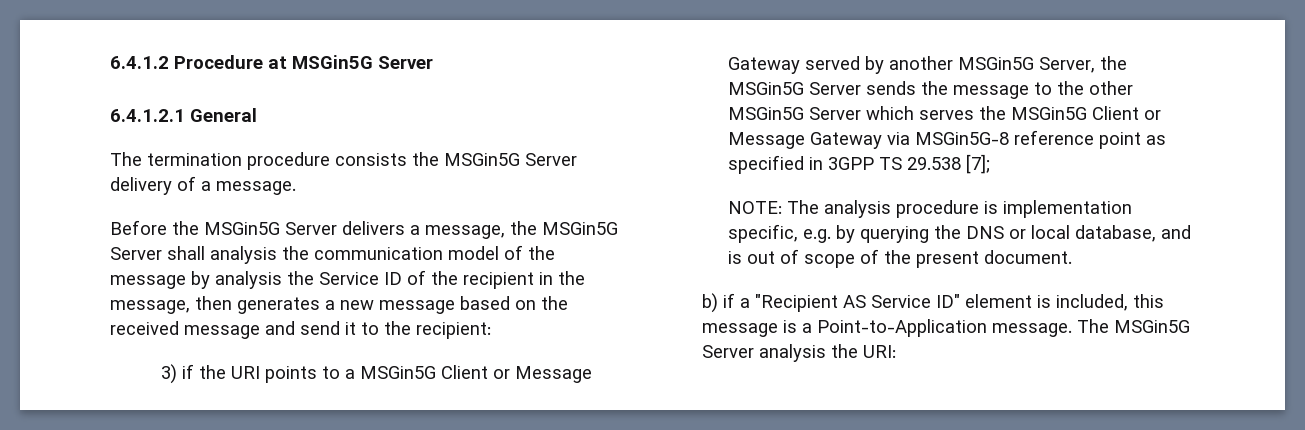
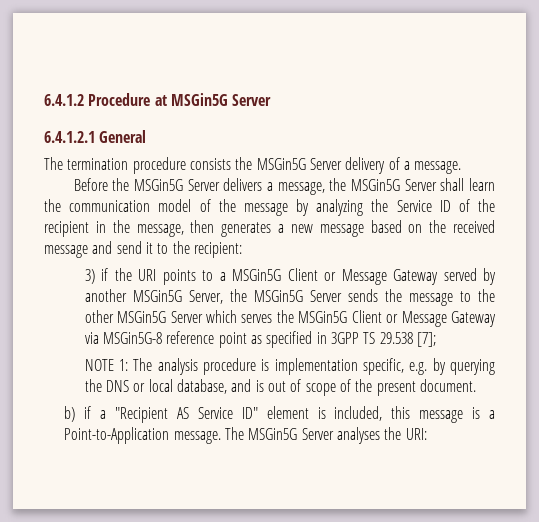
- Before the MSGin5G Server delivers a message, the MSGin5G Server shall analysis the communication model of the message by analysis the Service ID of the recipient in the message, then generates a new message based on the received message and send it to the recipient:
+ Before the MSGin5G Server delivers a message, the MSGin5G Server shall learn the communication model of the message by analyzing the Service ID of the recipient in the message, then generates a new message based on the received message and send it to the recipient:
- NOTE: The analysis procedure is implementation specific, e.g. by querying the DNS or local database, and is out of scope of the present document.
+ NOTE 1: The analysis procedure is implementation specific, e.g. by querying the DNS or local database, and is out of scope of the present document.
- The MSGin5G Server analysis the URI:
+ The MSGin5G Server analyses the URI:

